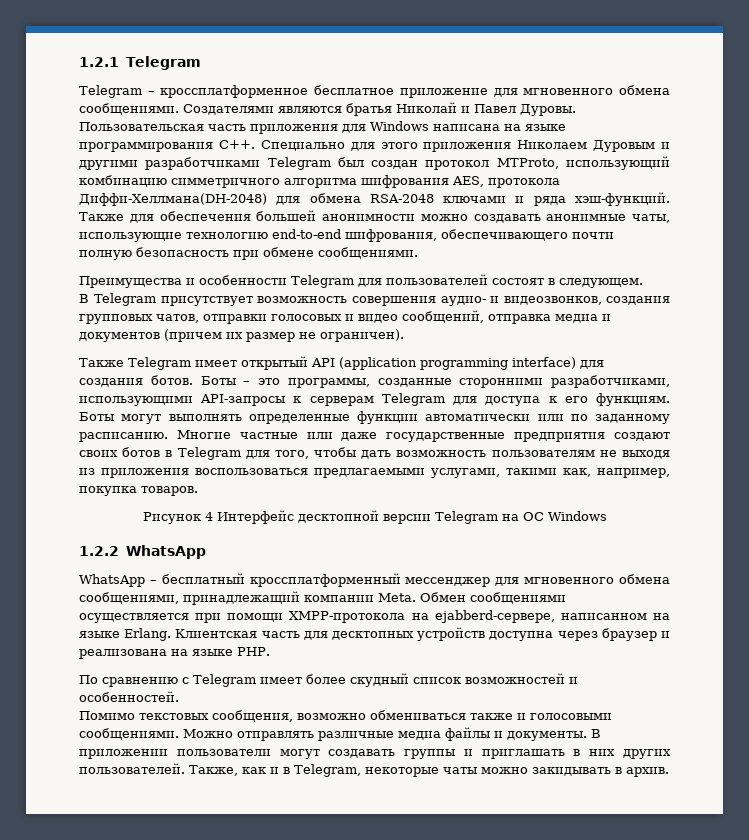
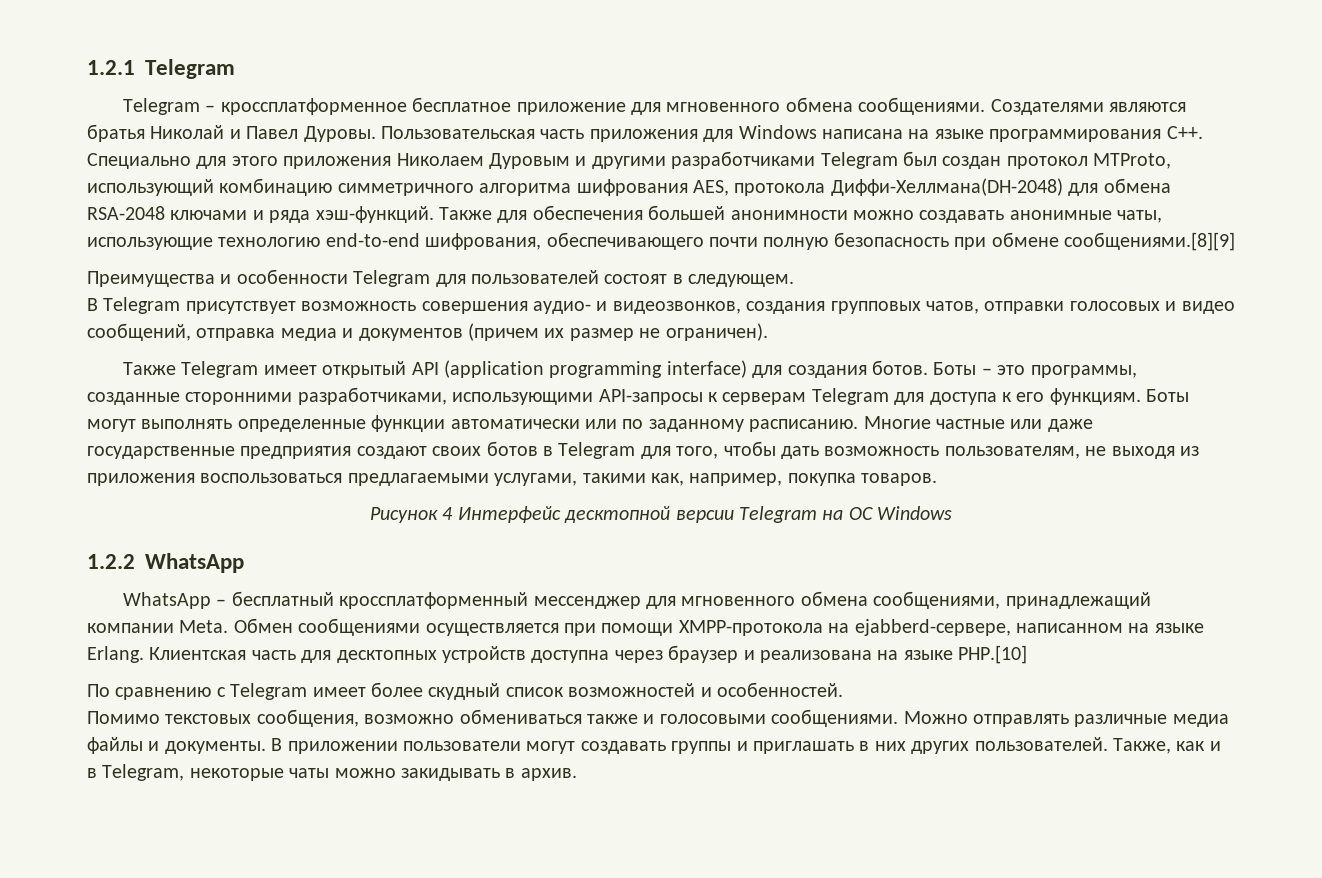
- Также для обеспечения большей анонимности можно создавать анонимные чаты, использующие технологию end-to-end шифрования, обеспечивающего почти полную безопасность при обмене сообщениями.
+ Также для обеспечения большей анонимности можно создавать анонимные чаты, использующие технологию end-to-end шифрования, обеспечивающего почти полную безопасность при обмене сообщениями.[8][9]
- Многие частные или даже государственные предприятия создают своих ботов в Telegram для того, чтобы дать возможность пользователям не выходя из приложения воспользоваться предлагаемыми услугами, такими как, например, покупка товаров.
+ Многие частные или даже государственные предприятия создают своих ботов в Telegram для того, чтобы дать возможность пользователям, не выходя из приложения воспользоваться предлагаемыми услугами, такими как, например, покупка товаров.
- Клиентская часть для десктопных устройств доступна через браузер и реализована на языке PHP.
+ Клиентская часть для десктопных устройств доступна через браузер и реализована на языке PHP.[10]

